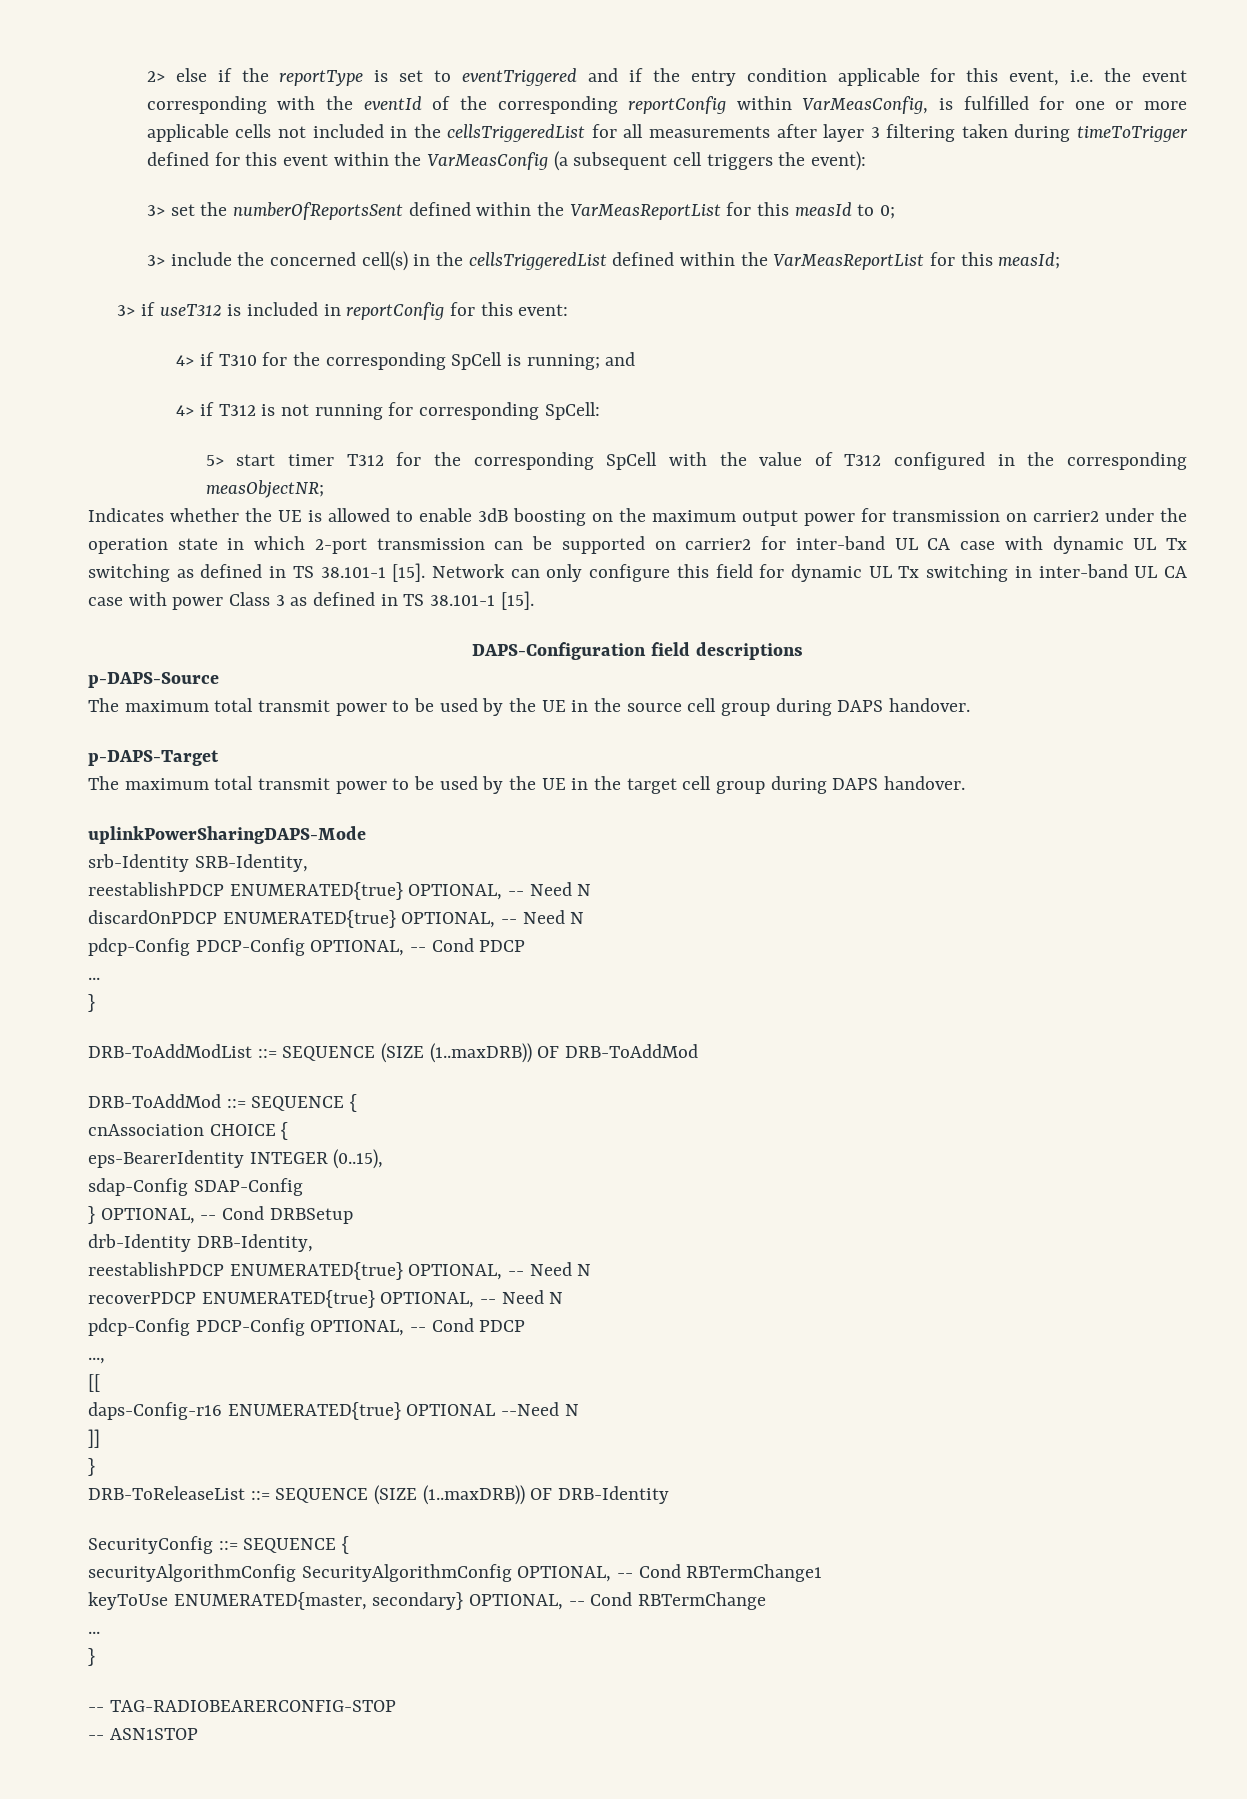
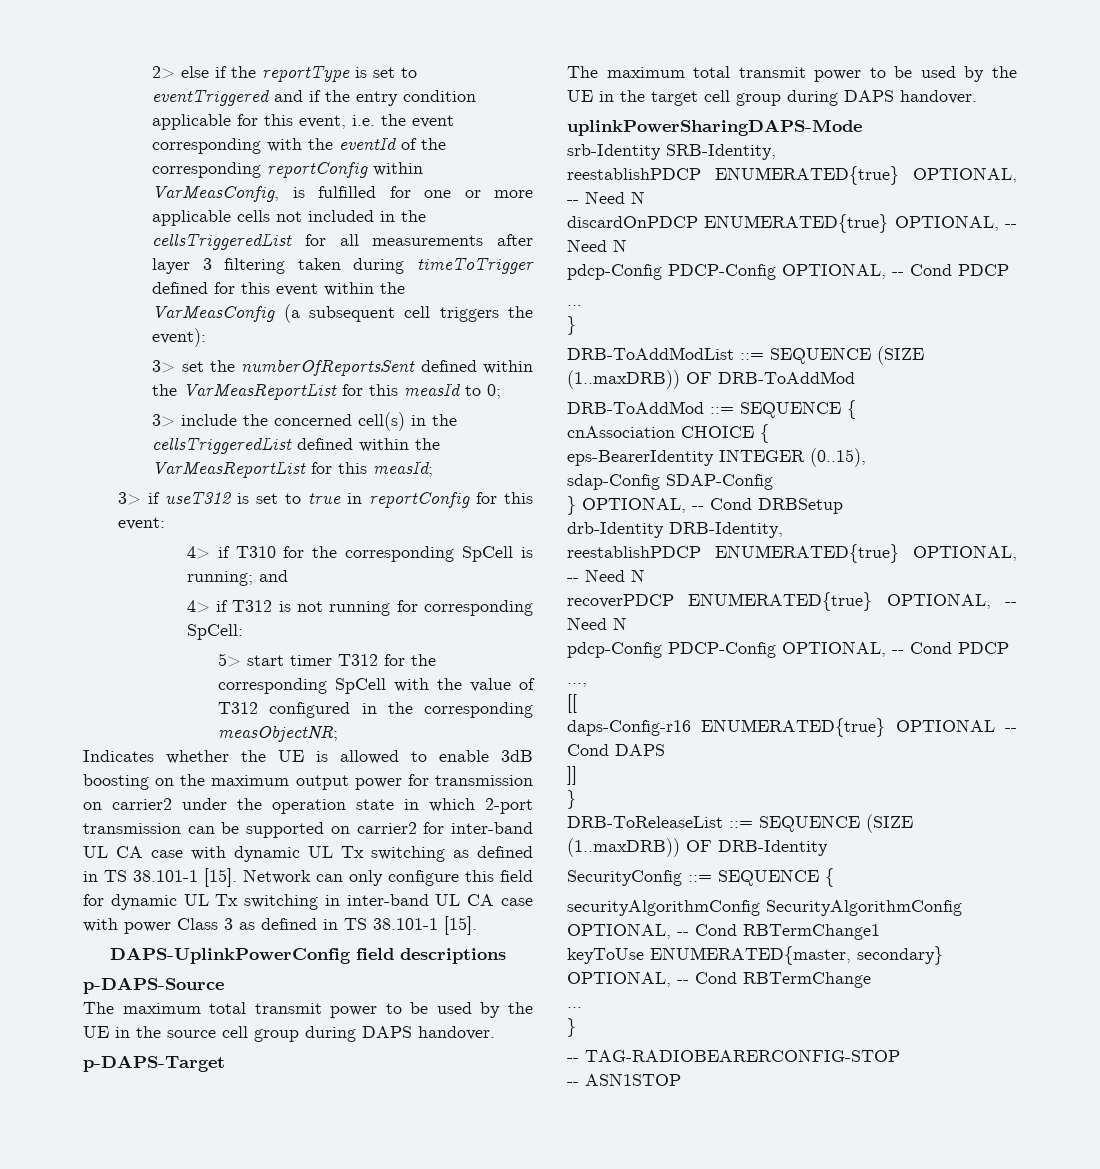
- 3> if useT312 is included in reportConfig for this event:
+ 3> if useT312 is set to true in reportConfig for this event:
- DAPS-Configuration field descriptions
+ DAPS-UplinkPowerConfig field descriptions
- daps-Config-r16 ENUMERATED{true} OPTIONAL --Need N
+ daps-Config-r16 ENUMERATED{true} OPTIONAL -- Cond DAPS

